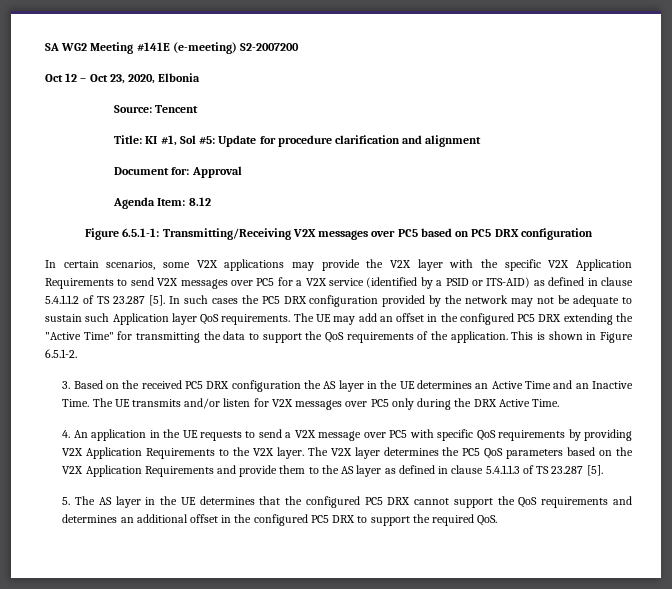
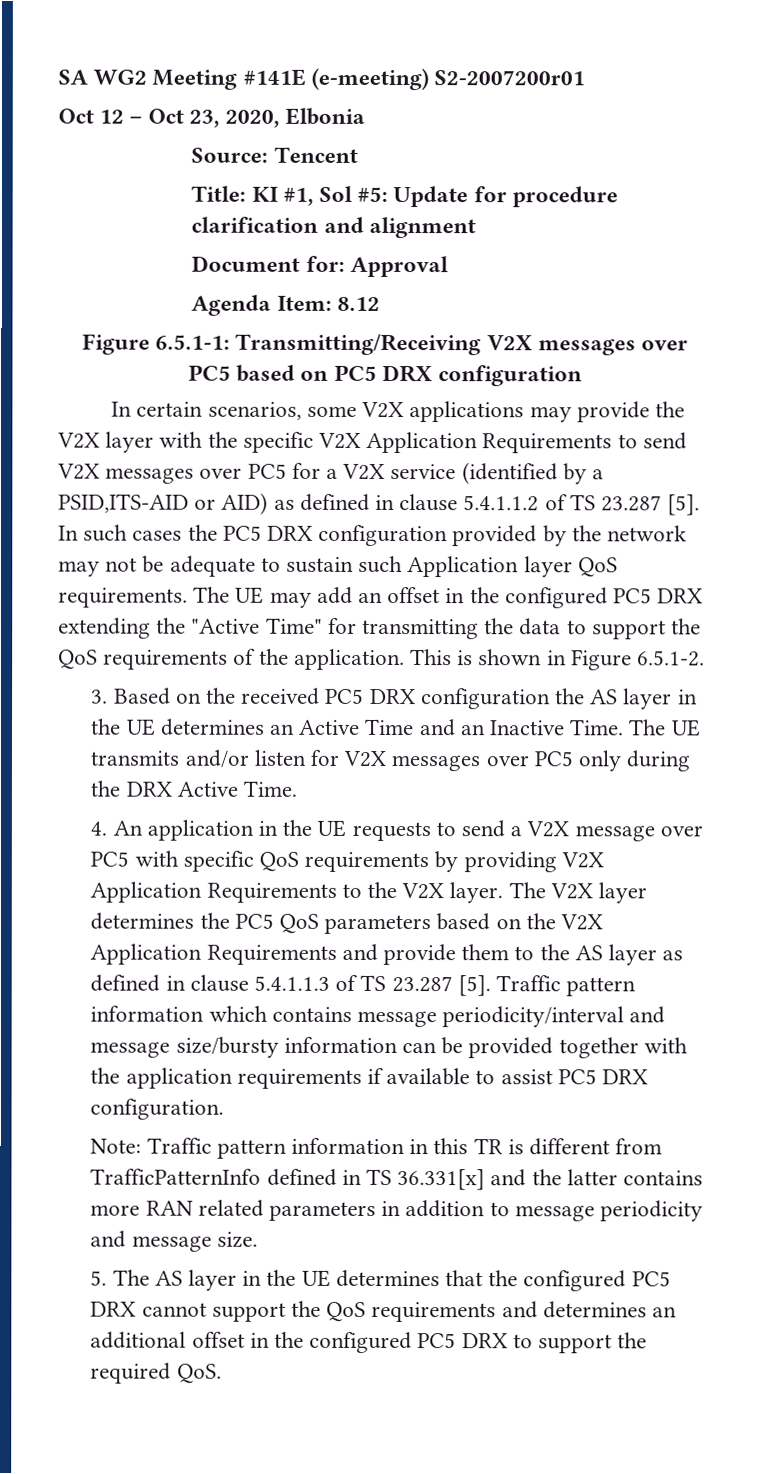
- SA WG2 Meeting #141E (e-meeting) S2-2007200
+ SA WG2 Meeting #141E (e-meeting) S2-2007200r01
- In certain scenarios, some V2X applications may provide the V2X layer with the specific V2X Application Requirements to send V2X messages over PC5 for a V2X service (identified by a PSID or ITS-AID) as defined in clause 5.4.1.1.2 of TS 23.287 [5].
+ In certain scenarios, some V2X applications may provide the V2X layer with the specific V2X Application Requirements to send V2X messages over PC5 for a V2X service (identified by a PSID,ITS-AID or AID) as defined in clause 5.4.1.1.2 of TS 23.287 [5].
+ Traffic pattern information which contains message periodicity/interval and message size/bursty information can be provided together with the application requirements if available to assist PC5 DRX configuration.
+ Note: Traffic pattern information in this TR is different from TrafficPatternInfo defined in TS 36.331[x] and the latter contains more RAN related parameters in addition to message periodicity and message size.

